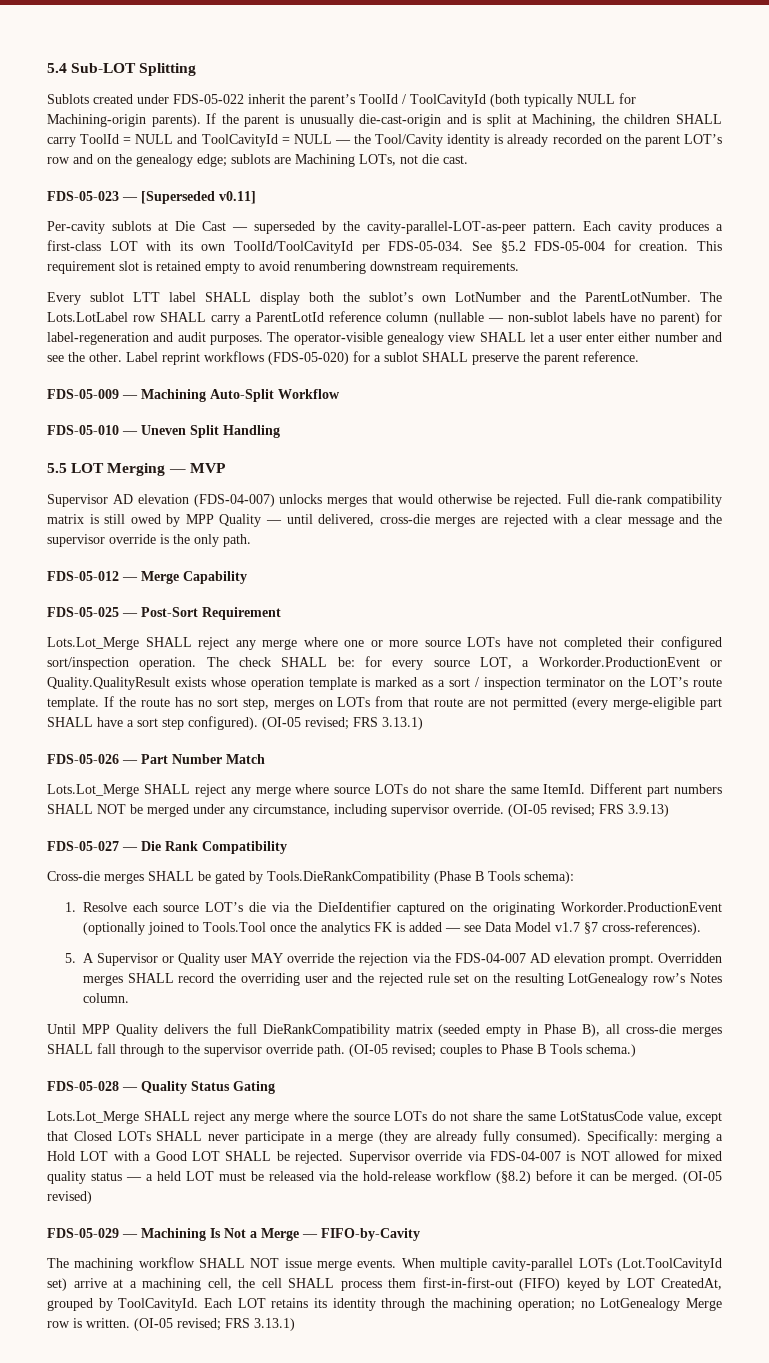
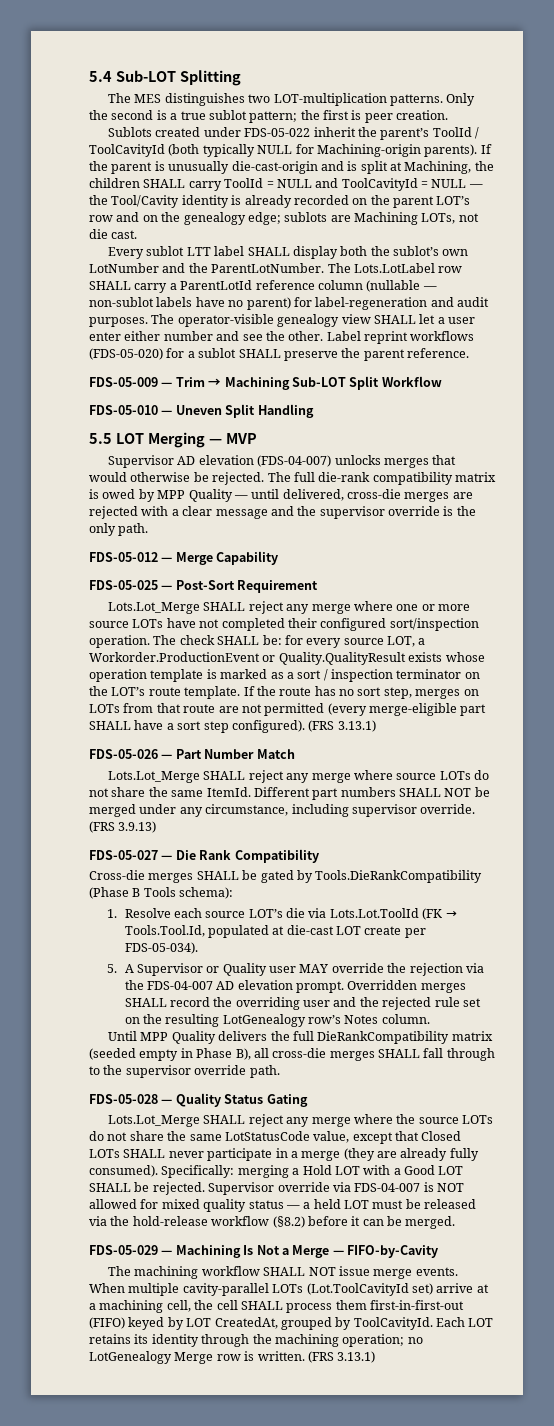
+ The MES distinguishes two LOT-multiplication patterns. Only the second is a true sublot pattern; the first is peer creation.
- FDS-05-023 — [Superseded v0.11]
- Per-cavity sublots at Die Cast — superseded by the cavity-parallel-LOT-as-peer pattern. Each cavity produces a first-class LOT with its own ToolId/ToolCavityId per FDS-05-034. See §5.2 FDS-05-004 for creation. This requirement slot is retained empty to avoid renumbering downstream requirements.
- FDS-05-009 — Machining Auto-Split Workflow
+ FDS-05-009 — Trim → Machining Sub-LOT Split Workflow
- Full die-rank compatibility matrix is still owed by MPP Quality — until delivered, cross-die merges are rejected with a clear message and the supervisor override is the only path.
+ The full die-rank compatibility matrix is owed by MPP Quality — until delivered, cross-die merges are rejected with a clear message and the supervisor override is the only path.
- If the route has no sort step, merges on LOTs from that route are not permitted (every merge-eligible part SHALL have a sort step configured). (OI-05 revised; FRS 3.13.1)
+ If the route has no sort step, merges on LOTs from that route are not permitted (every merge-eligible part SHALL have a sort step configured). (FRS 3.13.1)
- (OI-05 revised; FRS 3.9.13)
+ (FRS 3.9.13)
- 1. Resolve each source LOT’s die via the DieIdentifier captured on the originating Workorder.ProductionEvent (optionally joined to Tools.Tool once the analytics FK is added — see Data Model v1.7 §7 cross-references).
+ 1. Resolve each source LOT’s die via Lots.Lot.ToolId (FK → Tools.Tool.Id, populated at die-cast LOT create per FDS-05-034).
- (OI-05 revised; couples to Phase B Tools schema.)
- (OI-05 revised)
- Each LOT retains its identity through the machining operation; no LotGenealogy Merge row is written. (OI-05 revised; FRS 3.13.1)
+ Each LOT retains its identity through the machining operation; no LotGenealogy Merge row is written. (FRS 3.13.1)

